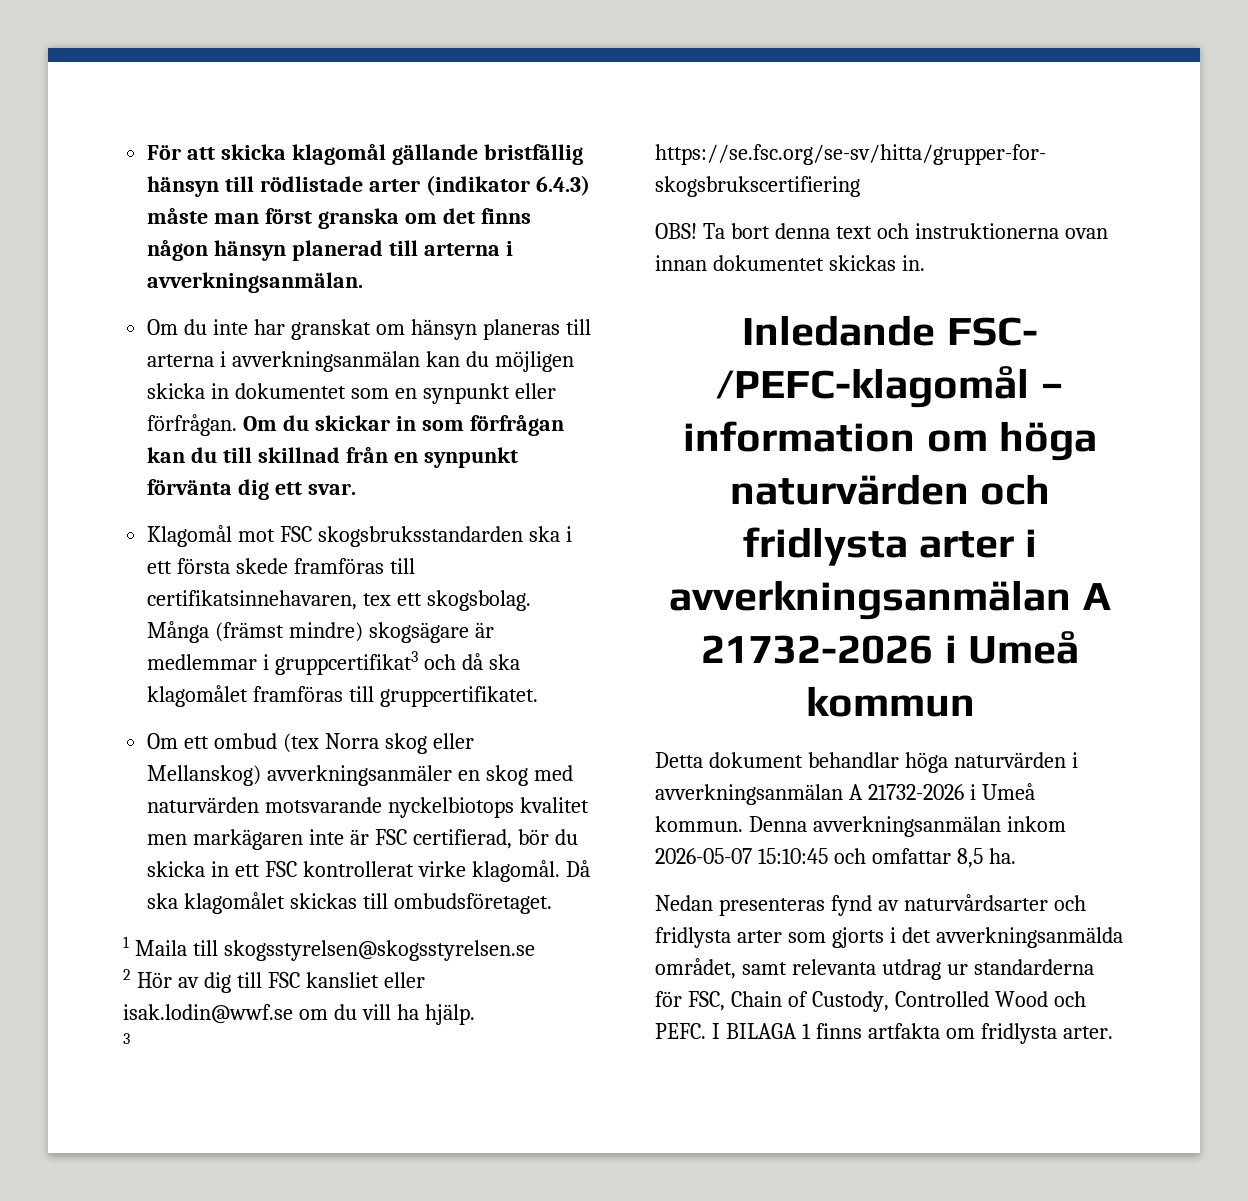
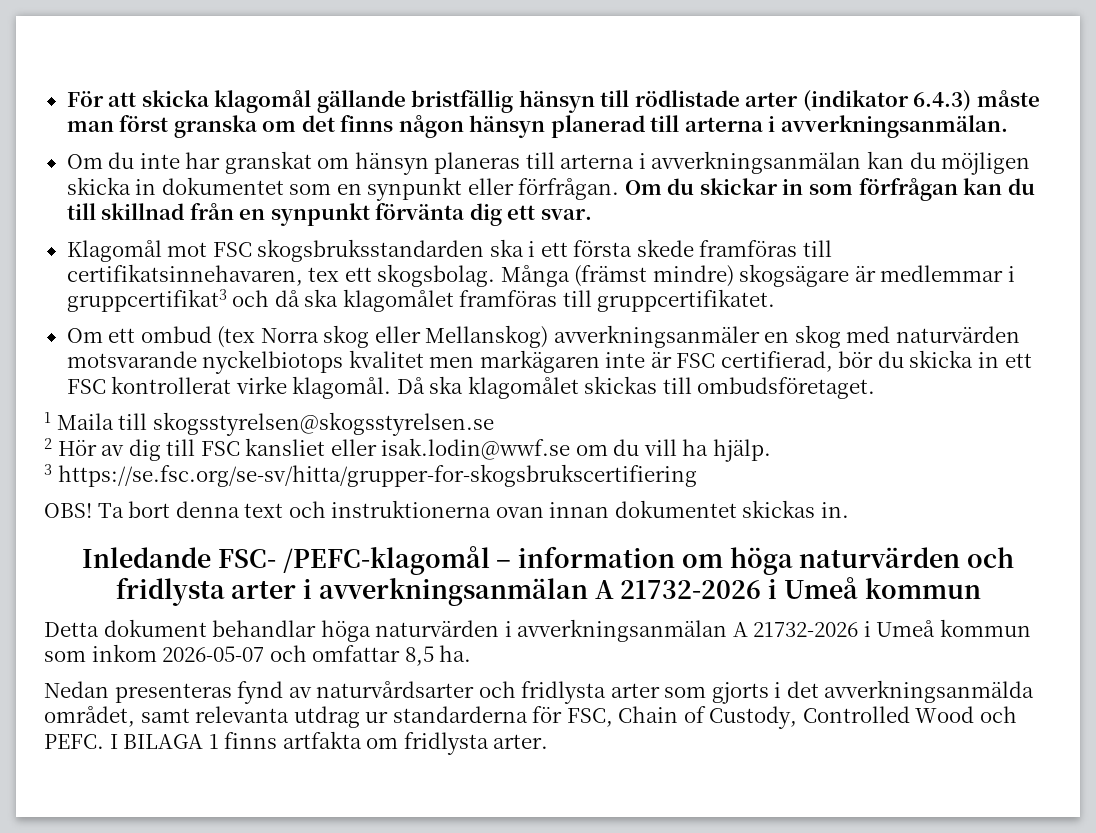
- Detta dokument behandlar höga naturvärden i avverkningsanmälan A 21732-2026 i Umeå kommun. Denna avverkningsanmälan inkom 2026-05-07 15:10:45 och omfattar 8,5 ha.
+ Detta dokument behandlar höga naturvärden i avverkningsanmälan A 21732-2026 i Umeå kommun som inkom 2026-05-07 och omfattar 8,5 ha.

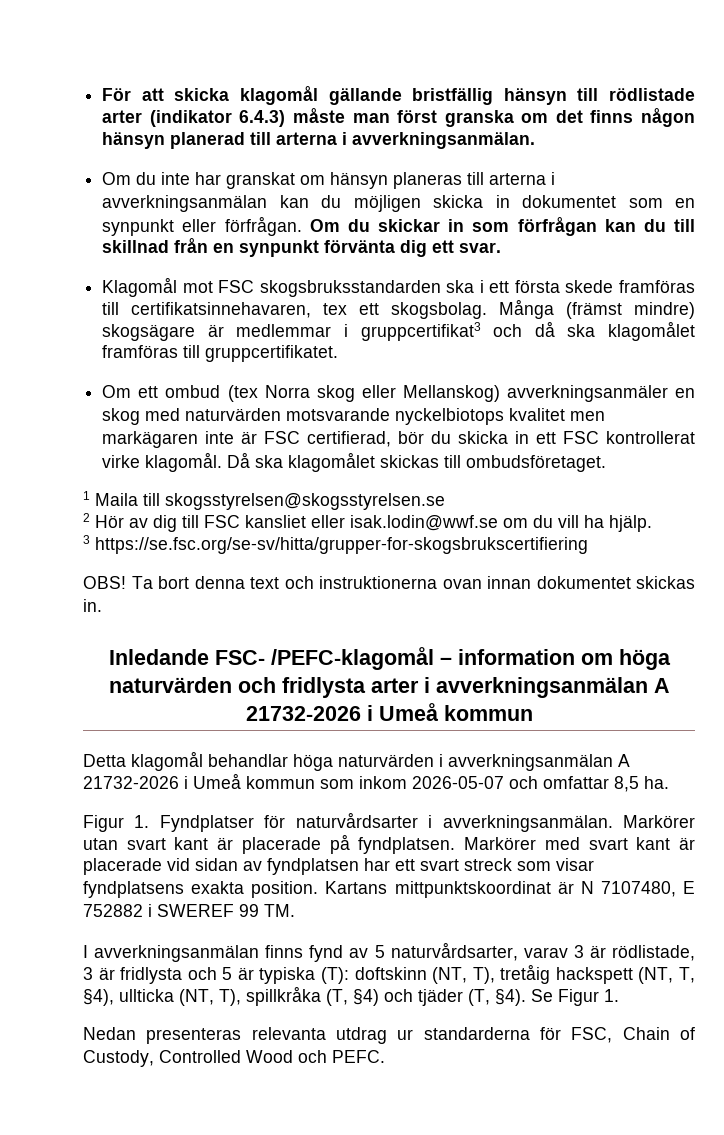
- Detta dokument behandlar höga naturvärden i avverkningsanmälan A 21732-2026 i Umeå kommun som inkom 2026-05-07 och omfattar 8,5 ha.
+ Detta klagomål behandlar höga naturvärden i avverkningsanmälan A 21732-2026 i Umeå kommun som inkom 2026-05-07 och omfattar 8,5 ha.
- Nedan presenteras fynd av naturvårdsarter och fridlysta arter som gjorts i det avverkningsanmälda området, samt relevanta utdrag ur standarderna för FSC, Chain of Custody, Controlled Wood och PEFC. I BILAGA 1 finns artfakta om fridlysta arter.
+ Figur 1. Fyndplatser för naturvårdsarter i avverkningsanmälan. Markörer utan svart kant är placerade på fyndplatsen. Markörer med svart kant är placerade vid sidan av fyndplatsen har ett svart streck som visar fyndplatsens exakta position. Kartans mittpunktskoordinat är N 7107480, E 752882 i SWEREF 99 TM.
+ I avverkningsanmälan finns fynd av 5 naturvårdsarter, varav 3 är rödlistade, 3 är fridlysta och 5 är typiska (T): doftskinn (NT, T), tretåig hackspett (NT, T, §4), ullticka (NT, T), spillkråka (T, §4) och tjäder (T, §4). Se Figur 1.
+ Nedan presenteras relevanta utdrag ur standarderna för FSC, Chain of Custody, Controlled Wood och PEFC.

